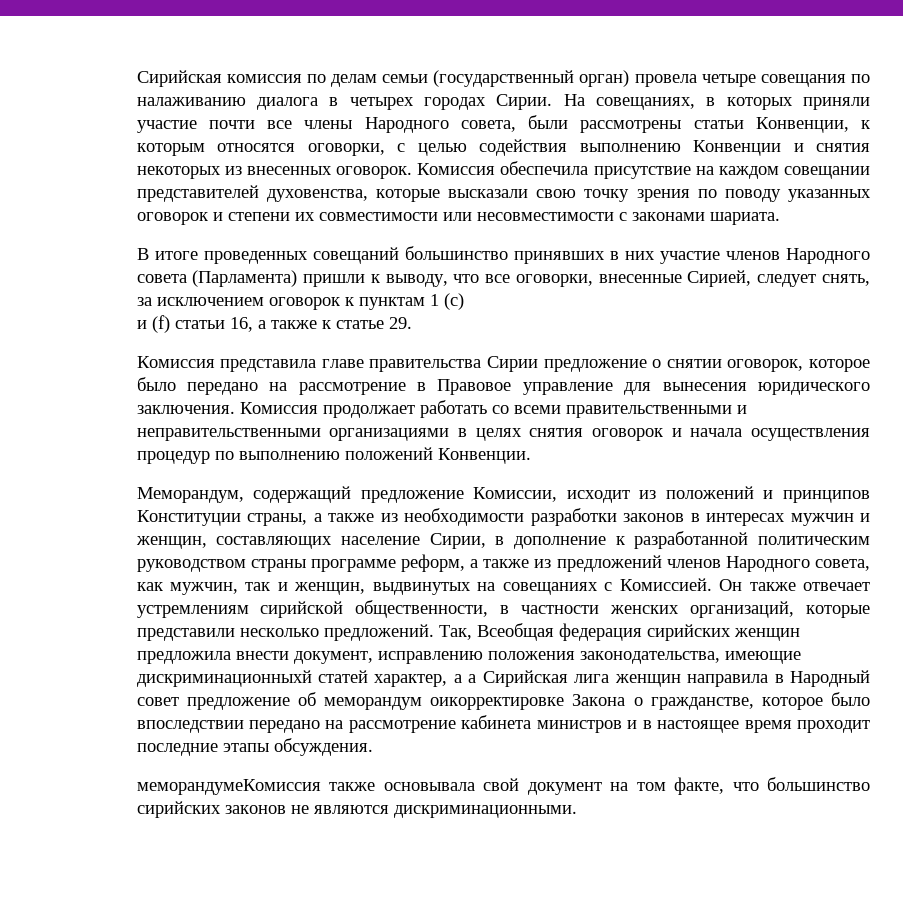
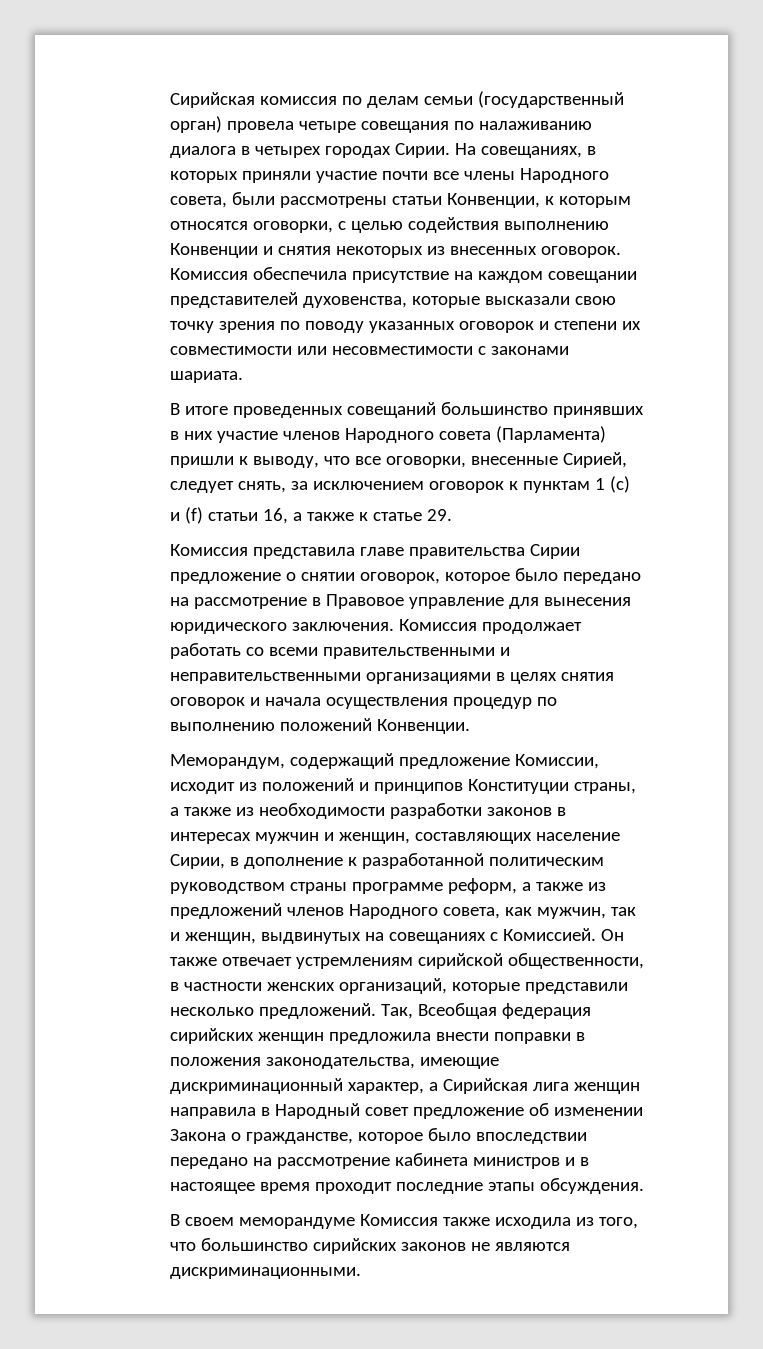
- Так, Всеобщая федерация сирийских женщин предложила внести документ, исправлению положения законодательства, имеющие дискриминационныхй статей характер, а а Сирийская лига женщин направила в Народный совет предложение об меморандум оикорректировке Закона о гражданстве, которое было впоследствии передано на рассмотрение кабинета министров и в настоящее время проходит последние этапы обсуждения.
+ Так, Всеобщая федерация сирийских женщин предложила внести поправки в положения законодательства, имеющие дискриминационный характер, а Сирийская лига женщин направила в Народный совет предложение об изменении Закона о гражданстве, которое было впоследствии передано на рассмотрение кабинета министров и в настоящее время проходит последние этапы обсуждения.
- меморандумеКомиссия также основывала свой документ на том факте, что большинство сирийских законов не являются дискриминационными.
+ В своем меморандуме Комиссия также исходила из того, что большинство сирийских законов не являются дискриминационными.

